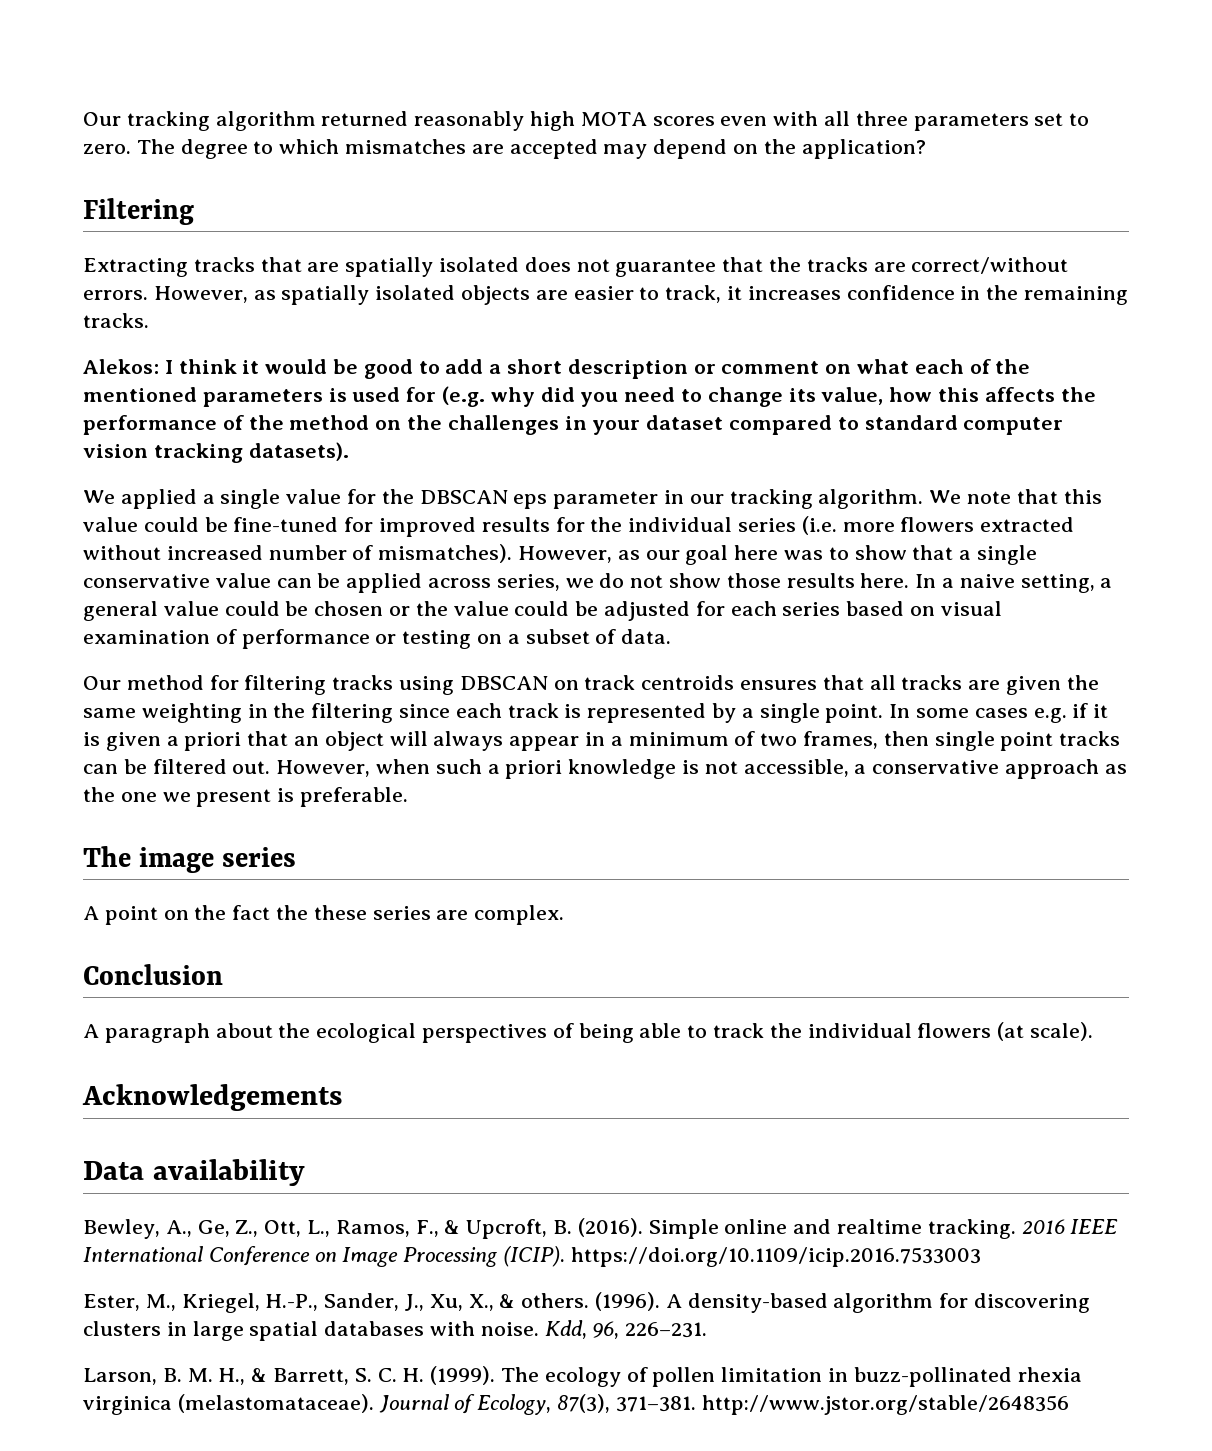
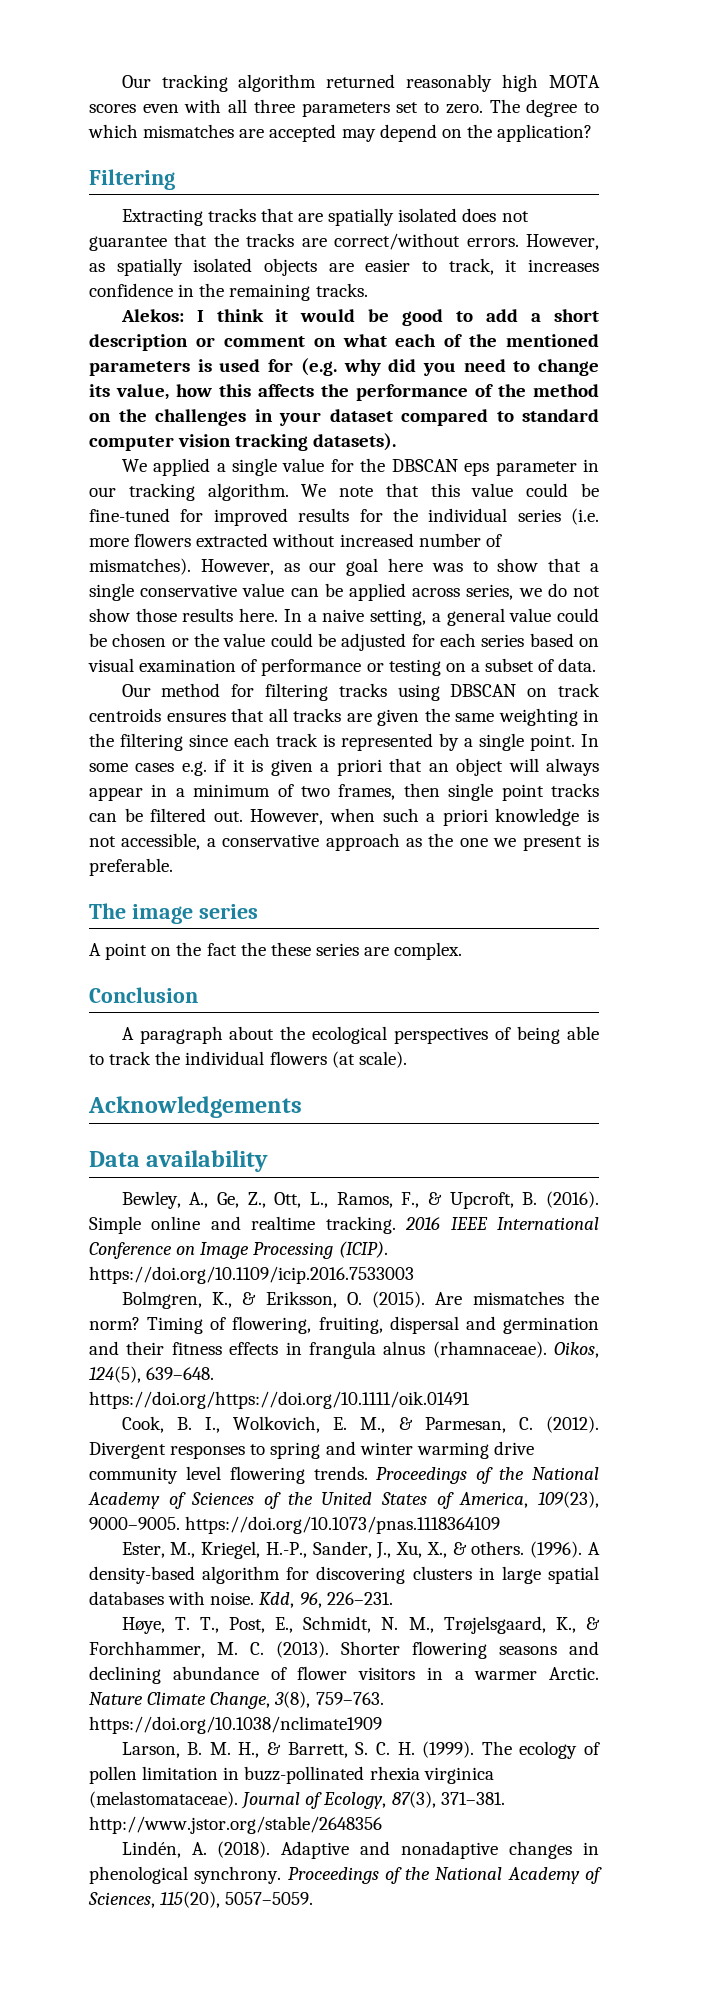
+ Bolmgren, K., & Eriksson, O. (2015). Are mismatches the norm? Timing of flowering, fruiting, dispersal and germination and their fitness effects in frangula alnus (rhamnaceae). Oikos, 124(5), 639–648. https://doi.org/https://doi.org/10.1111/oik.01491
+ Cook, B. I., Wolkovich, E. M., & Parmesan, C. (2012). Divergent responses to spring and winter warming drive community level flowering trends. Proceedings of the National Academy of Sciences of the United States of America, 109(23), 9000–9005. https://doi.org/10.1073/pnas.1118364109
+ Høye, T. T., Post, E., Schmidt, N. M., Trøjelsgaard, K., & Forchhammer, M. C. (2013). Shorter flowering seasons and declining abundance of flower visitors in a warmer Arctic. Nature Climate Change, 3(8), 759–763. https://doi.org/10.1038/nclimate1909
+ Lindén, A. (2018). Adaptive and nonadaptive changes in phenological synchrony. Proceedings of the National Academy of Sciences, 115(20), 5057–5059.

